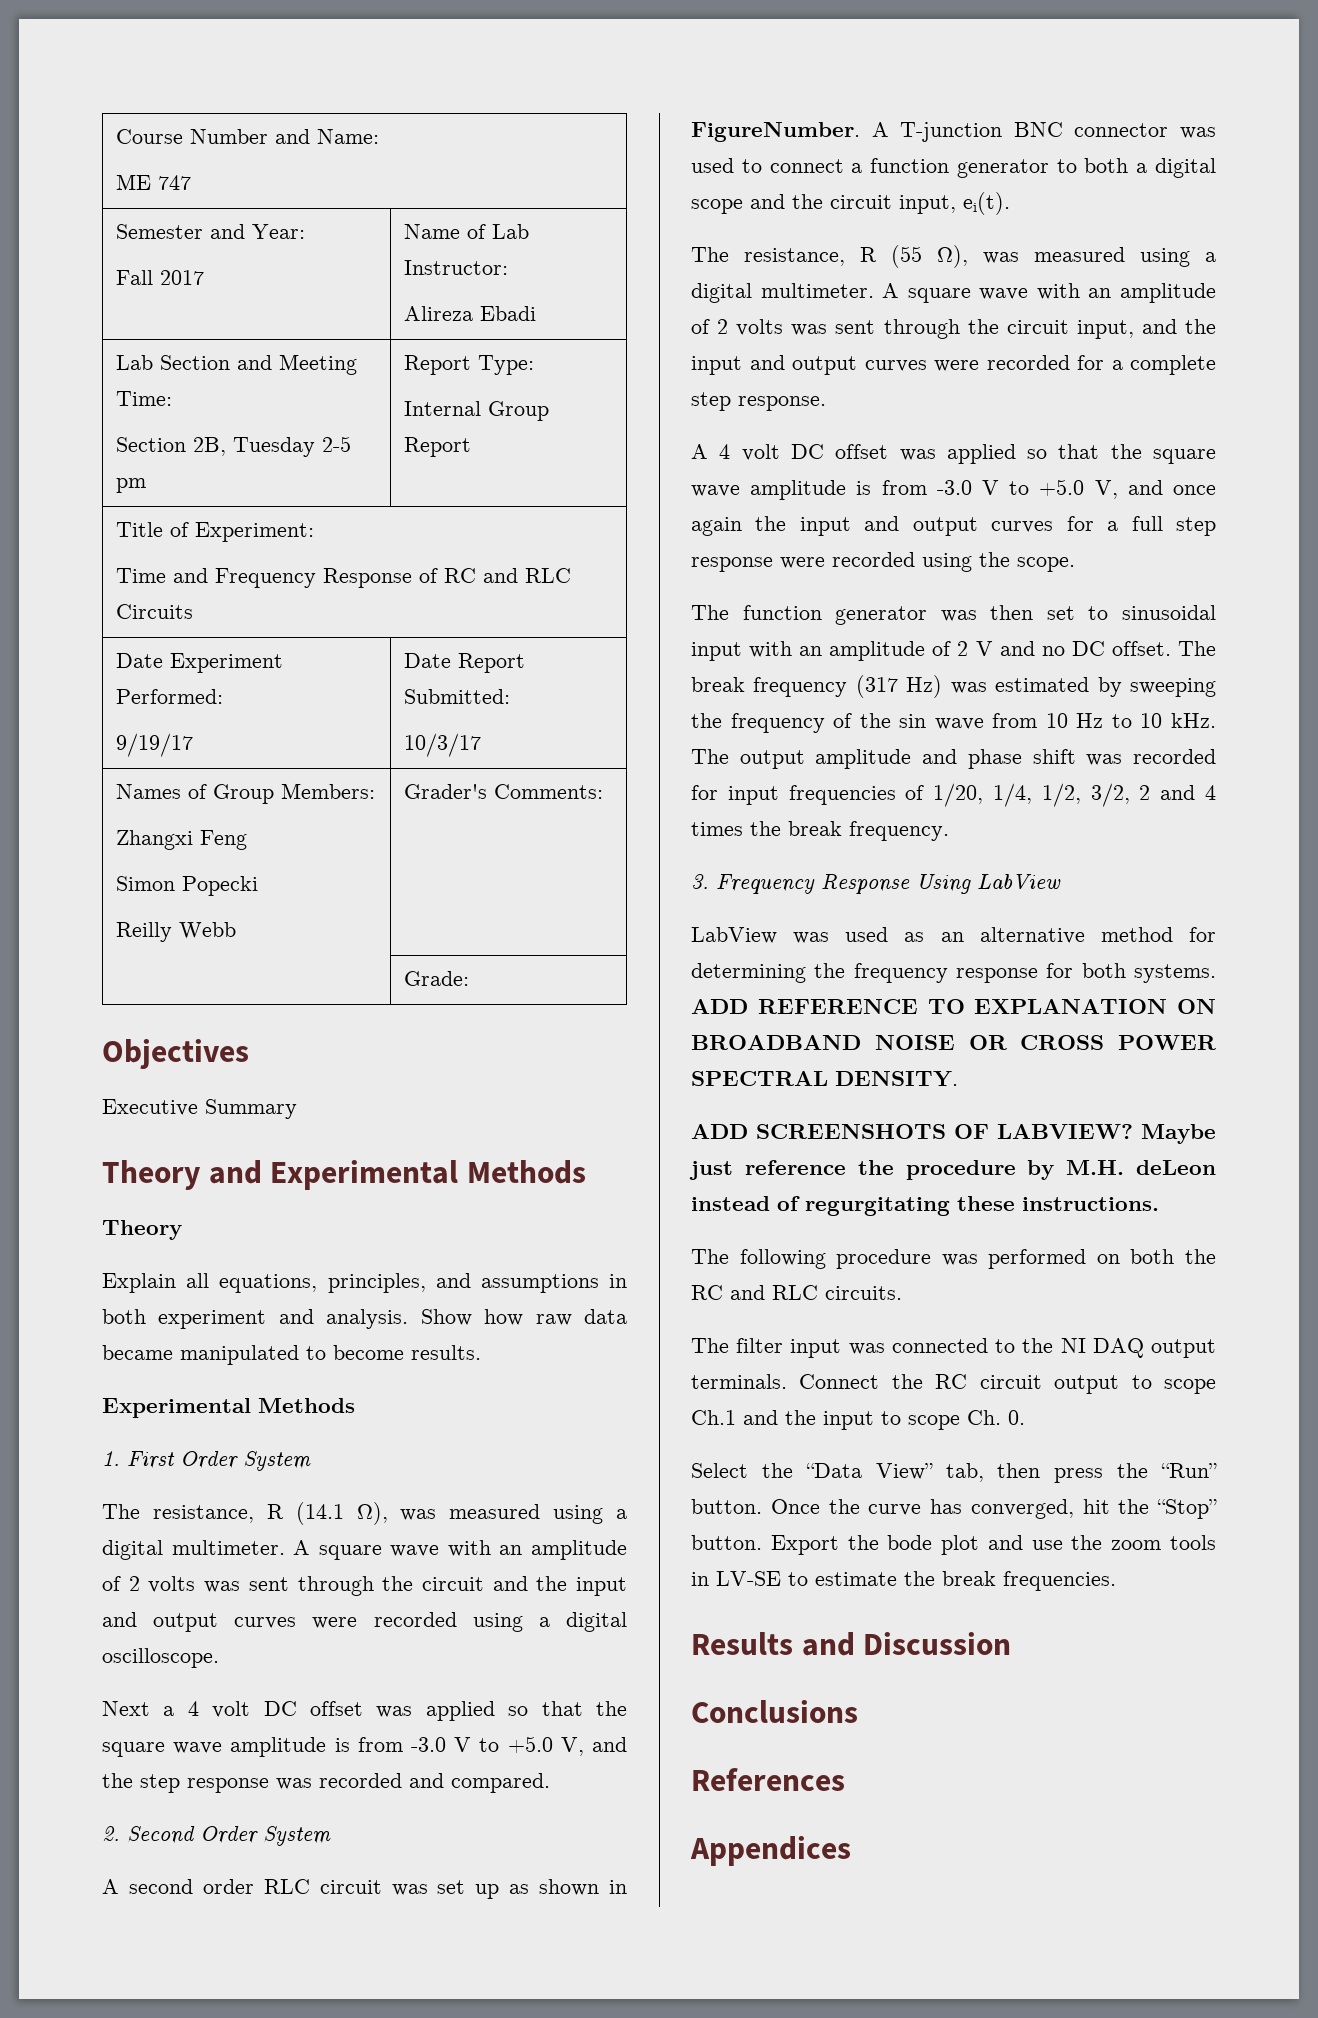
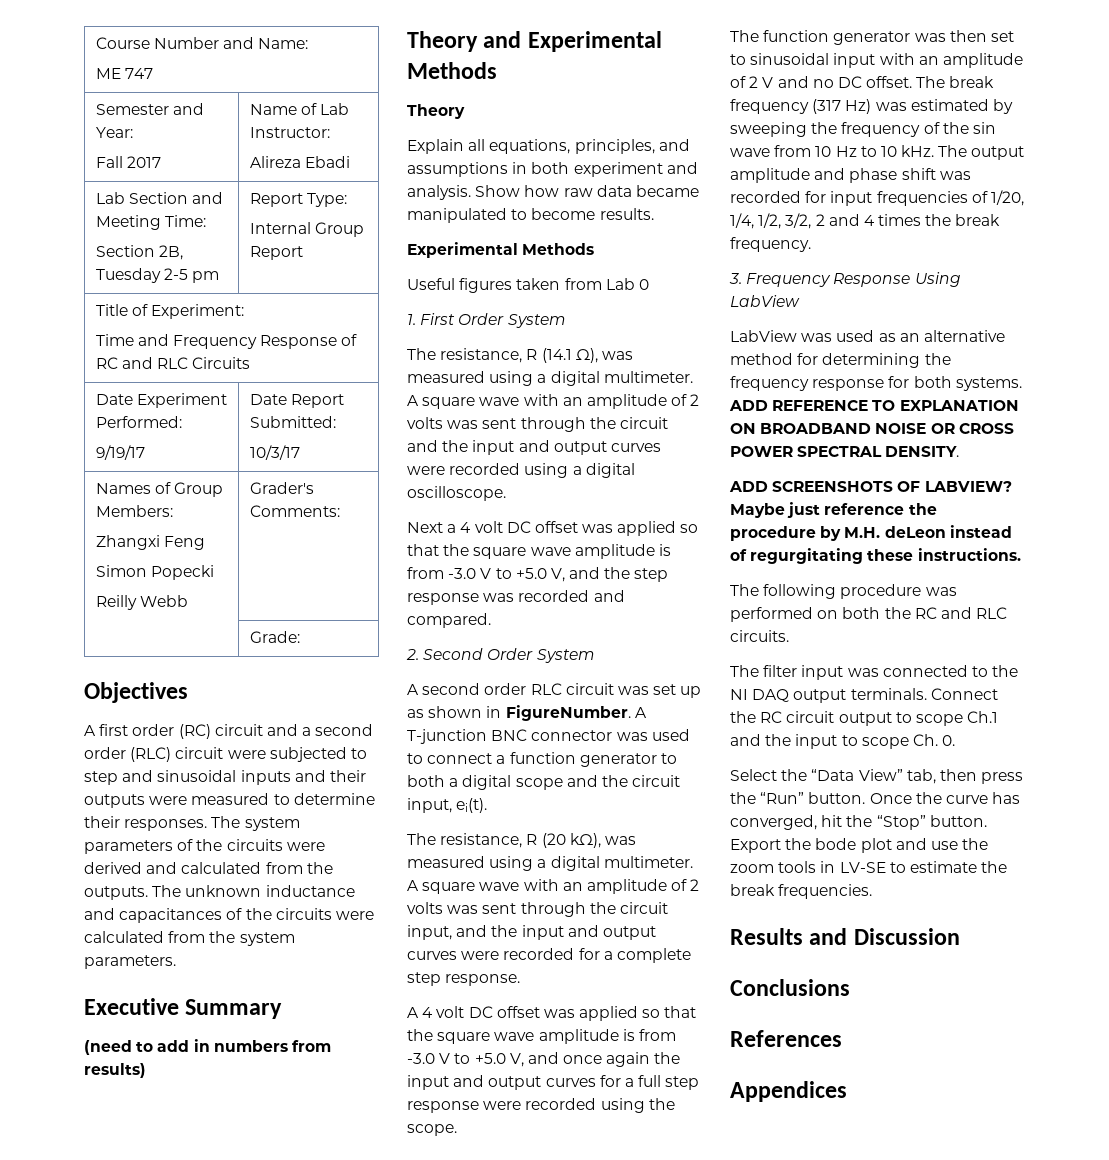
+ A first order (RC) circuit and a second order (RLC) circuit were subjected to step and sinusoidal inputs and their outputs were measured to determine their responses. The system parameters of the circuits were derived and calculated from the outputs. The unknown inductance and capacitances of the circuits were calculated from the system parameters.
  Executive Summary
+ (need to add in numbers from results)
+ Useful figures taken from Lab 0
- The resistance, R (55 Ω), was measured using a digital multimeter.
+ The resistance, R (20 kΩ), was measured using a digital multimeter.

